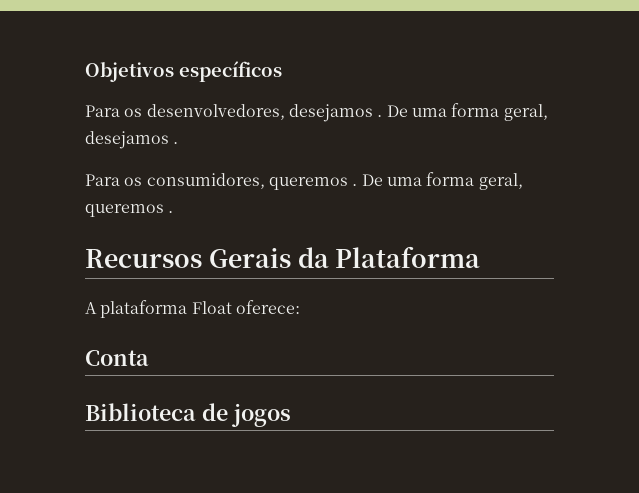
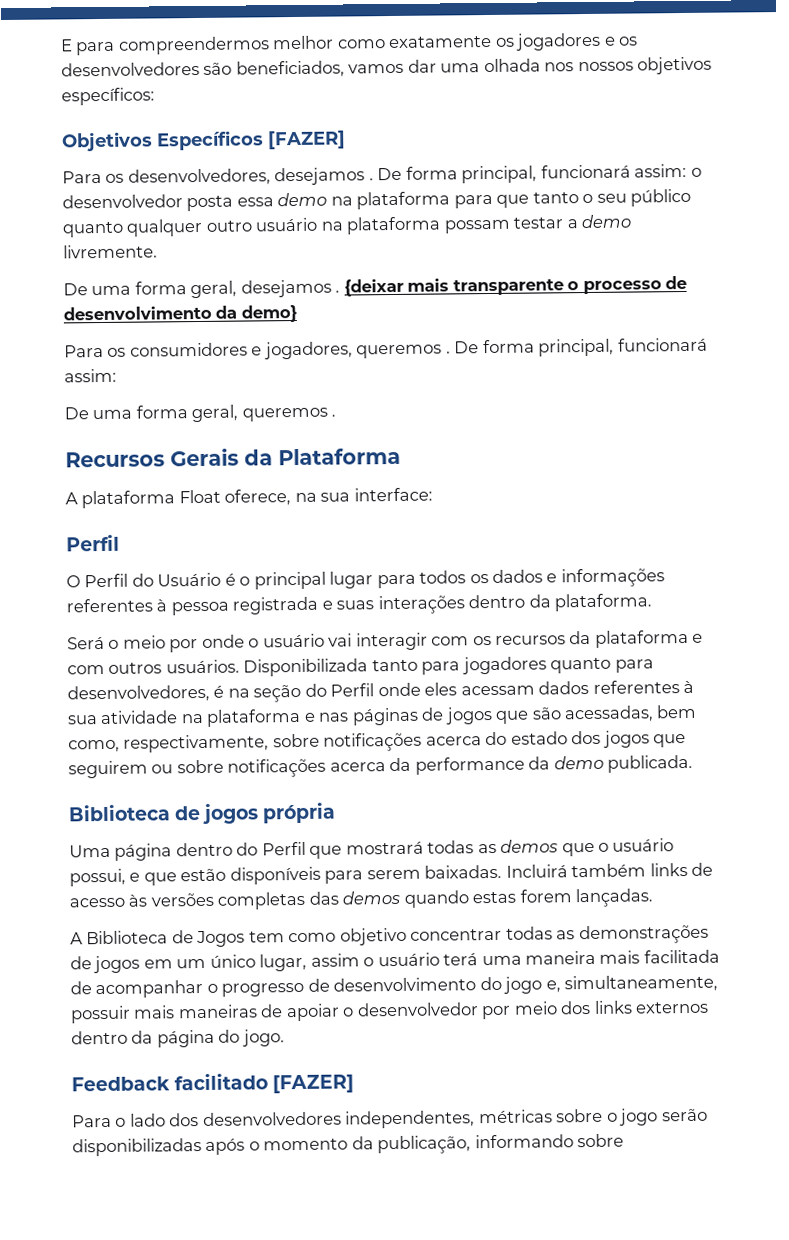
- Objetivos específicos
+ E para compreendermos melhor como exatamente os jogadores e os desenvolvedores são beneficiados, vamos dar uma olhada nos nossos objetivos específicos:
+ Objetivos Específicos [FAZER]
- De uma forma geral, desejamos .
- Para os consumidores, queremos . De uma forma geral, queremos .
+ De forma principal, funcionará assim: o desenvolvedor posta essa demo na plataforma para que tanto o seu público quanto qualquer outro usuário na plataforma possam testar a demo livremente.
+ De uma forma geral, desejamos . {deixar mais transparente o processo de desenvolvimento da demo}
+ Para os consumidores e jogadores, queremos . De forma principal, funcionará assim:
+ De uma forma geral, queremos .
- A plataforma Float oferece:
- Conta
- Biblioteca de jogos
+ A plataforma Float oferece, na sua interface:
+ Perfil
+ O Perfil do Usuário é o principal lugar para todos os dados e informações referentes à pessoa registrada e suas interações dentro da plataforma.
+ Será o meio por onde o usuário vai interagir com os recursos da plataforma e com outros usuários. Disponibilizada tanto para jogadores quanto para desenvolvedores, é na seção do Perfil onde eles acessam dados referentes à sua atividade na plataforma e nas páginas de jogos que são acessadas, bem como, respectivamente, sobre notificações acerca do estado dos jogos que seguirem ou sobre notificações acerca da performance da demo publicada.
+ Biblioteca de jogos própria
+ Uma página dentro do Perfil que mostrará todas as demos que o usuário possui, e que estão disponíveis para serem baixadas. Incluirá também links de acesso às versões completas das demos quando estas forem lançadas.
+ A Biblioteca de Jogos tem como objetivo concentrar todas as demonstrações de jogos em um único lugar, assim o usuário terá uma maneira mais facilitada de acompanhar o progresso de desenvolvimento do jogo e, simultaneamente, possuir mais maneiras de apoiar o desenvolvedor por meio dos links externos dentro da página do jogo.
+ Feedback facilitado [FAZER]
+ Para o lado dos desenvolvedores independentes, métricas sobre o jogo serão disponibilizadas após o momento da publicação, informando sobre

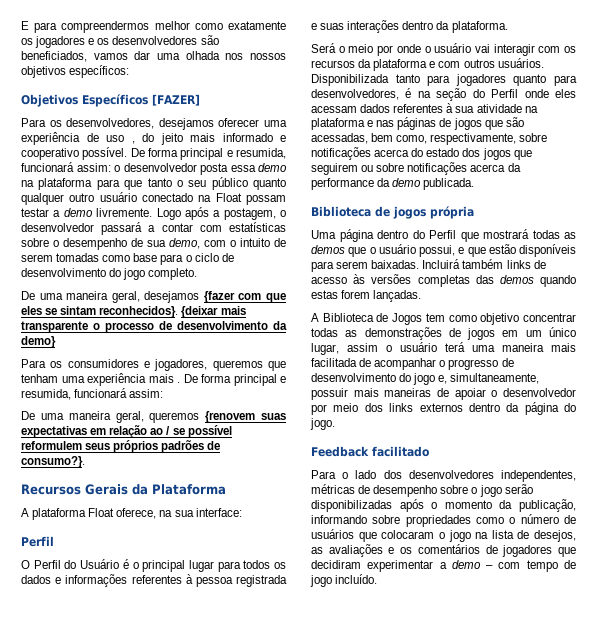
- Para os desenvolvedores, desejamos . De forma principal, funcionará assim: o desenvolvedor posta essa demo na plataforma para que tanto o seu público quanto qualquer outro usuário na plataforma possam testar a demo livremente.
- De uma forma geral, desejamos .
+ Para os desenvolvedores, desejamos oferecer uma experiência de uso , do jeito mais informado e cooperativo possível. De forma principal e resumida, funcionará assim: o desenvolvedor posta essa demo na plataforma para que tanto o seu público quanto qualquer outro usuário conectado na Float possam testar a demo livremente. Logo após a postagem, o desenvolvedor passará a contar com estatísticas sobre o desempenho de sua demo, com o intuito de serem tomadas como base para o ciclo de desenvolvimento do jogo completo.
+ De uma maneira geral, desejamos {fazer com que eles se sintam reconhecidos}.
- Para os consumidores e jogadores, queremos . De forma principal, funcionará assim:
+ Para os consumidores e jogadores, queremos que tenham uma experiência mais . De forma principal e resumida, funcionará assim:
- De uma forma geral, queremos .
+ De uma maneira geral, queremos {renovem suas expectativas em relação ao / se possível reformulem seus próprios padrões de consumo?}.
- Feedback facilitado [FAZER]
+ Feedback facilitado
- Para o lado dos desenvolvedores independentes, métricas sobre o jogo serão disponibilizadas após o momento da publicação, informando sobre
+ Para o lado dos desenvolvedores independentes, métricas de desempenho sobre o jogo serão disponibilizadas após o momento da publicação, informando sobre propriedades como o número de usuários que colocaram o jogo na lista de desejos, as avaliações e os comentários de jogadores que decidiram experimentar a demo – com tempo de jogo incluído.

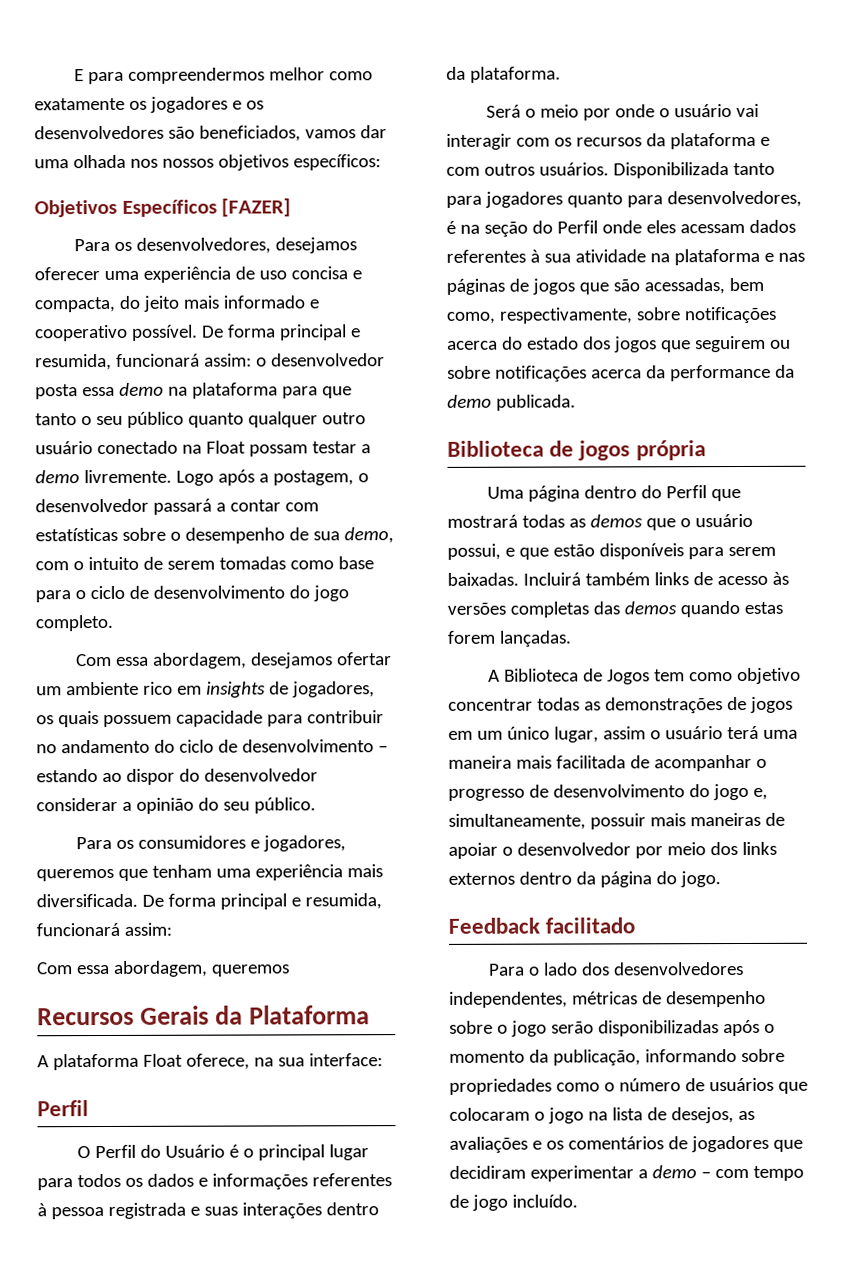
- Para os desenvolvedores, desejamos oferecer uma experiência de uso , do jeito mais informado e cooperativo possível.
+ Para os desenvolvedores, desejamos oferecer uma experiência de uso concisa e compacta, do jeito mais informado e cooperativo possível.
- De uma maneira geral, desejamos {fazer com que eles se sintam reconhecidos}. {deixar mais transparente o processo de desenvolvimento da demo}
+ Com essa abordagem, desejamos ofertar um ambiente rico em insights de jogadores, os quais possuem capacidade para contribuir no andamento do ciclo de desenvolvimento – estando ao dispor do desenvolvedor considerar a opinião do seu público.
- Para os consumidores e jogadores, queremos que tenham uma experiência mais .
+ Para os consumidores e jogadores, queremos que tenham uma experiência mais diversificada.
- De uma maneira geral, queremos {renovem suas expectativas em relação ao / se possível reformulem seus próprios padrões de consumo?}.
+ Com essa abordagem, queremos

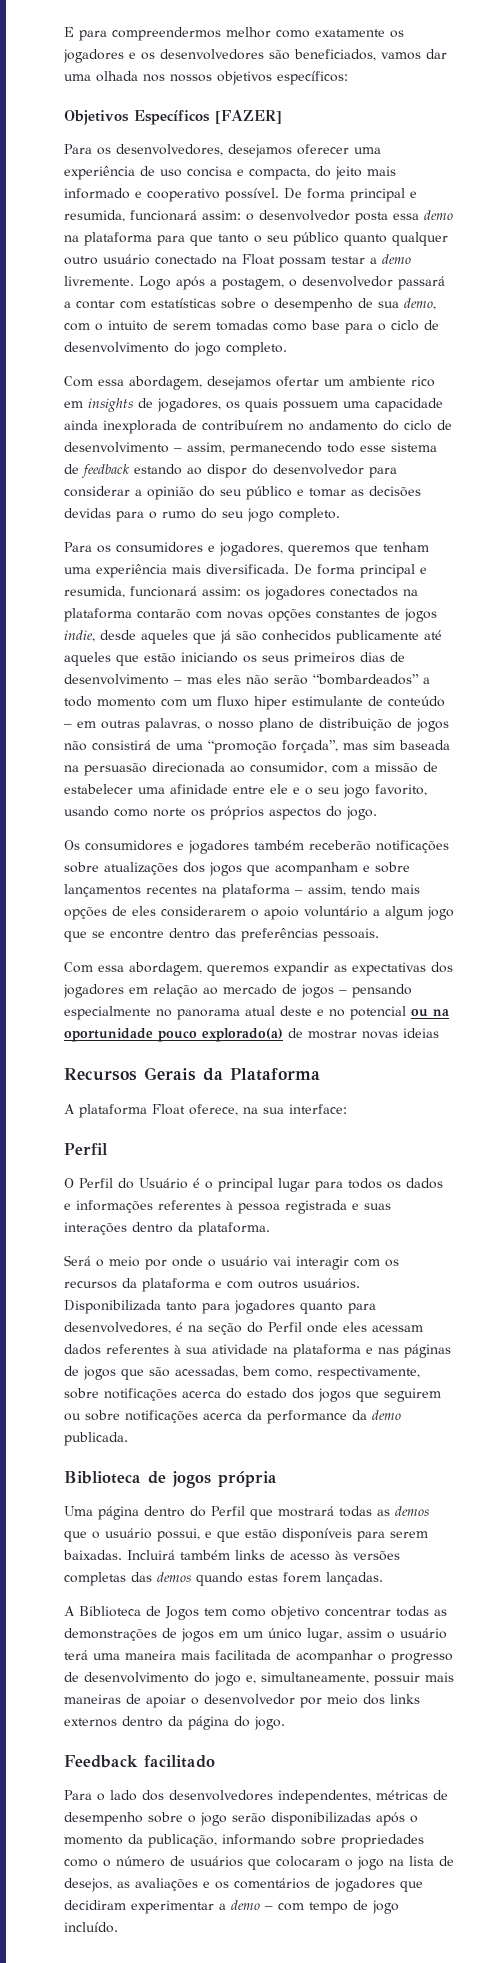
- Com essa abordagem, desejamos ofertar um ambiente rico em insights de jogadores, os quais possuem capacidade para contribuir no andamento do ciclo de desenvolvimento – estando ao dispor do desenvolvedor considerar a opinião do seu público.
+ Com essa abordagem, desejamos ofertar um ambiente rico em insights de jogadores, os quais possuem uma capacidade ainda inexplorada de contribuírem no andamento do ciclo de desenvolvimento – assim, permanecendo todo esse sistema de feedback estando ao dispor do desenvolvedor para considerar a opinião do seu público e tomar as decisões devidas para o rumo do seu jogo completo.
- Para os consumidores e jogadores, queremos que tenham uma experiência mais diversificada. De forma principal e resumida, funcionará assim:
- Com essa abordagem, queremos
+ Para os consumidores e jogadores, queremos que tenham uma experiência mais diversificada. De forma principal e resumida, funcionará assim: os jogadores conectados na plataforma contarão com novas opções constantes de jogos indie, desde aqueles que já são conhecidos publicamente até aqueles que estão iniciando os seus primeiros dias de desenvolvimento – mas eles não serão “bombardeados” a todo momento com um fluxo hiper estimulante de conteúdo – em outras palavras, o nosso plano de distribuição de jogos não consistirá de uma “promoção forçada”, mas sim baseada na persuasão direcionada ao consumidor, com a missão de estabelecer uma afinidade entre ele e o seu jogo favorito, usando como norte os próprios aspectos do jogo.
+ Os consumidores e jogadores também receberão notificações sobre atualizações dos jogos que acompanham e sobre lançamentos recentes na plataforma – assim, tendo mais opções de eles considerarem o apoio voluntário a algum jogo que se encontre dentro das preferências pessoais.
+ Com essa abordagem, queremos expandir as expectativas dos jogadores em relação ao mercado de jogos – pensando especialmente no panorama atual deste e no potencial ou na oportunidade pouco explorado(a) de mostrar novas ideias

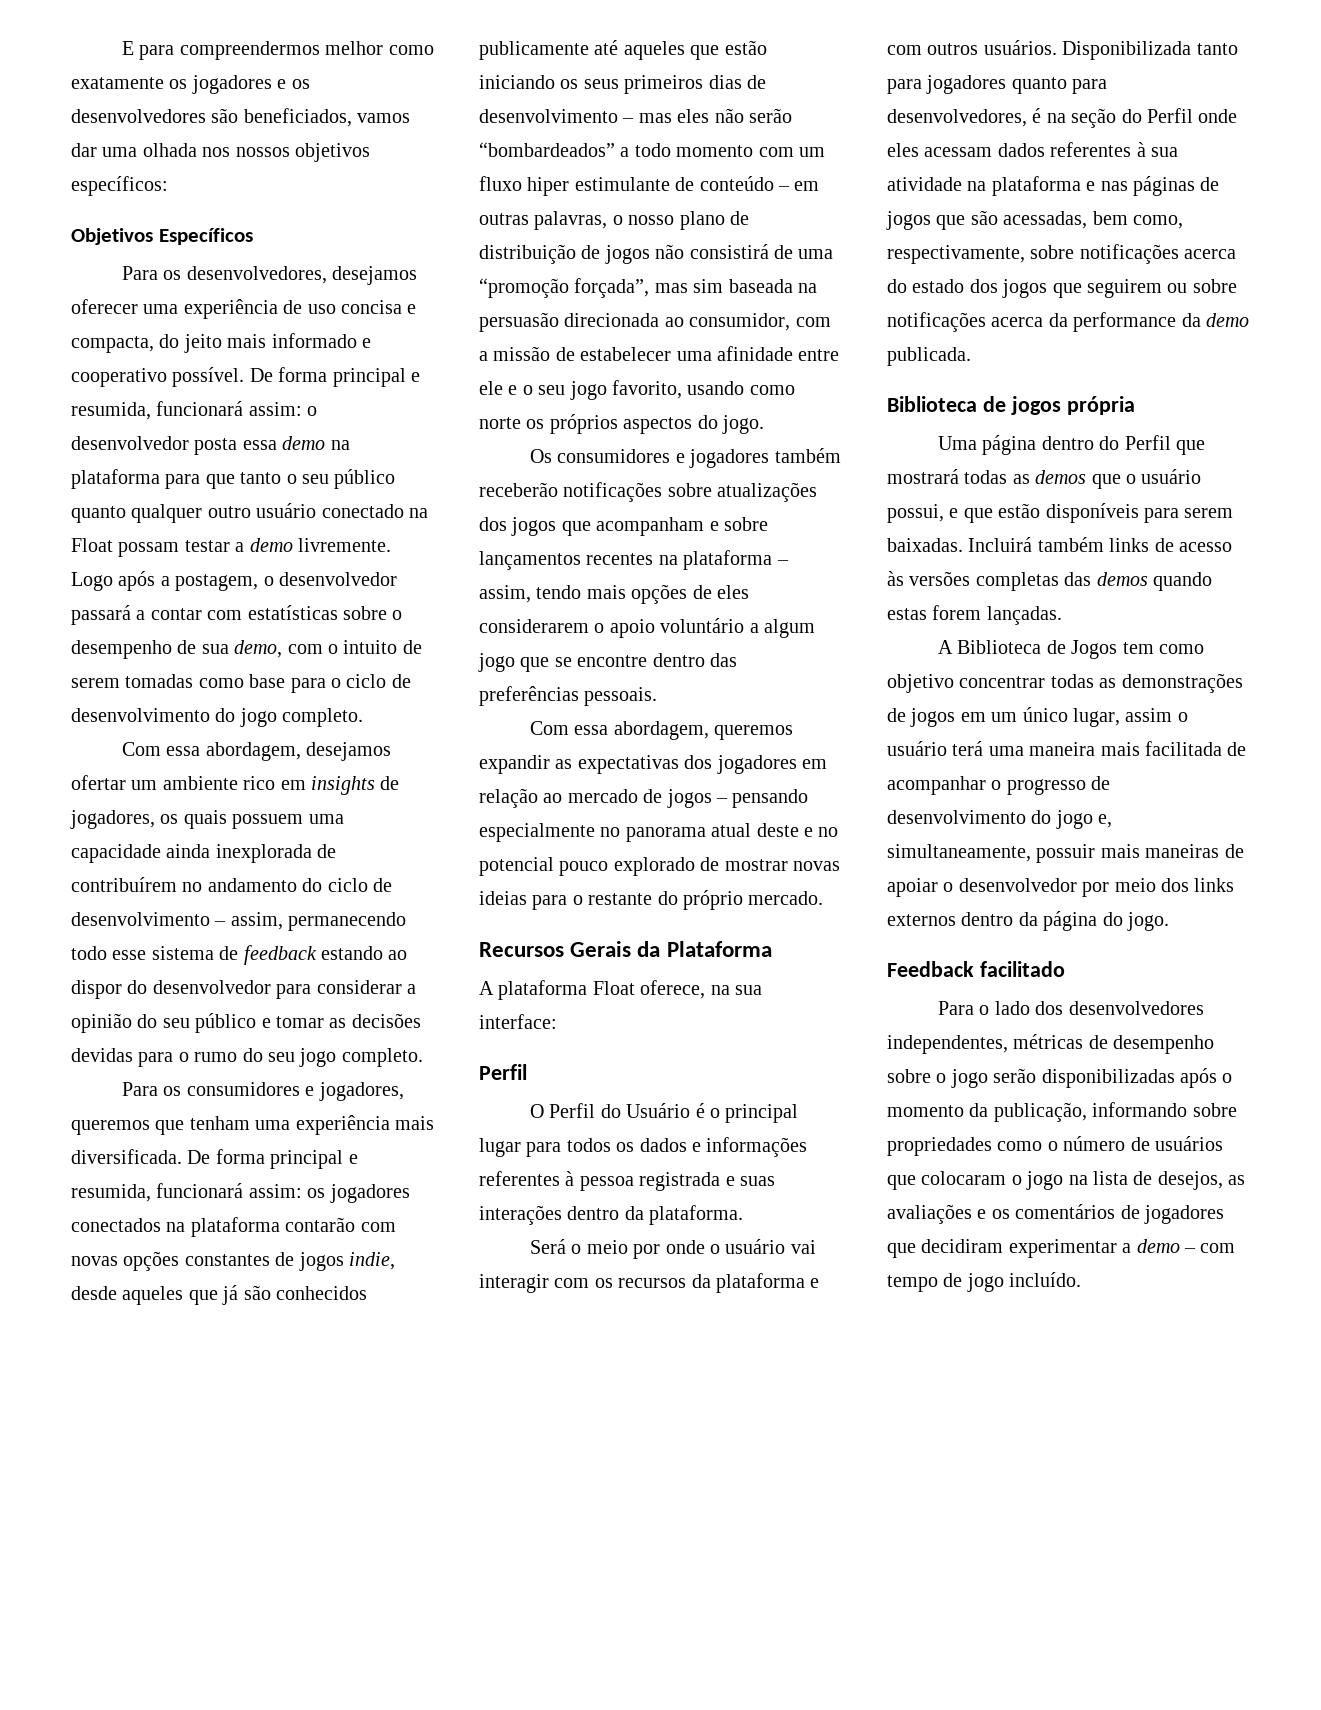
- Objetivos Específicos [FAZER]
+ Objetivos Específicos
- Com essa abordagem, queremos expandir as expectativas dos jogadores em relação ao mercado de jogos – pensando especialmente no panorama atual deste e no potencial ou na oportunidade pouco explorado(a) de mostrar novas ideias
+ Com essa abordagem, queremos expandir as expectativas dos jogadores em relação ao mercado de jogos – pensando especialmente no panorama atual deste e no potencial pouco explorado de mostrar novas ideias para o restante do próprio mercado.

